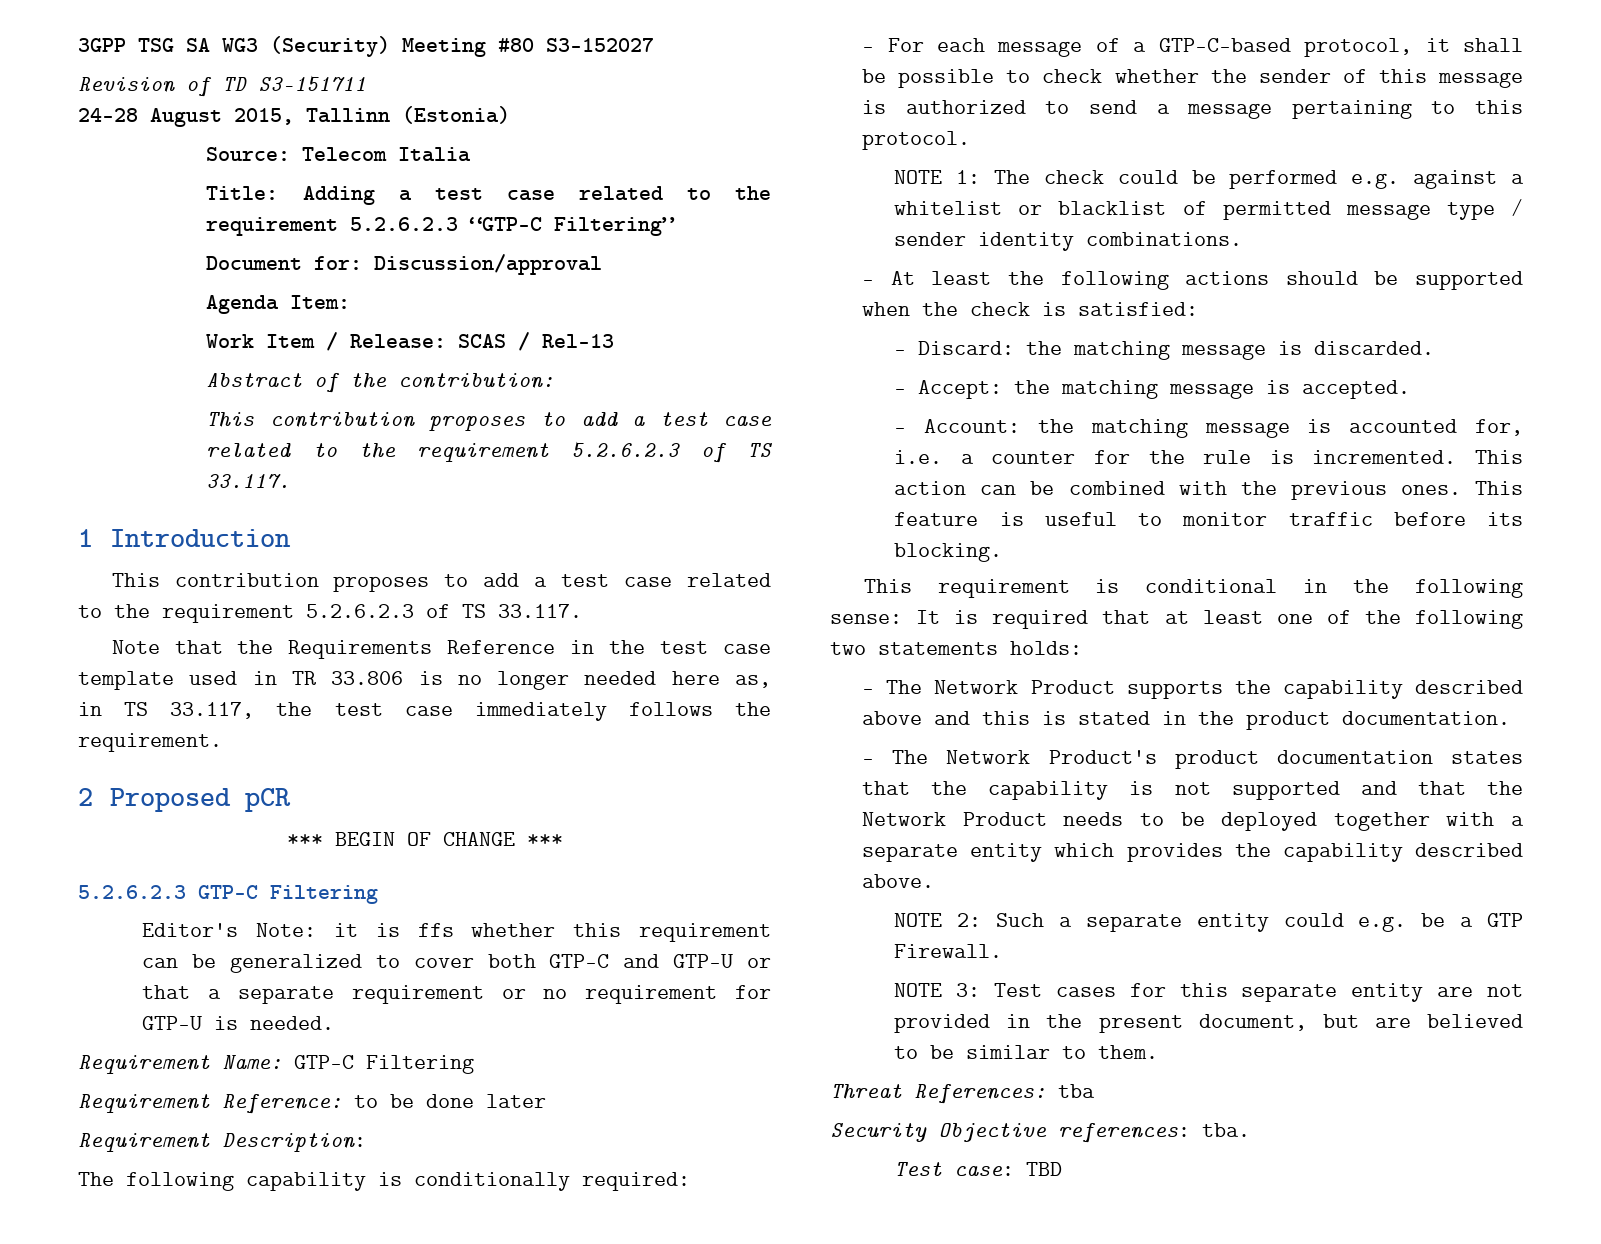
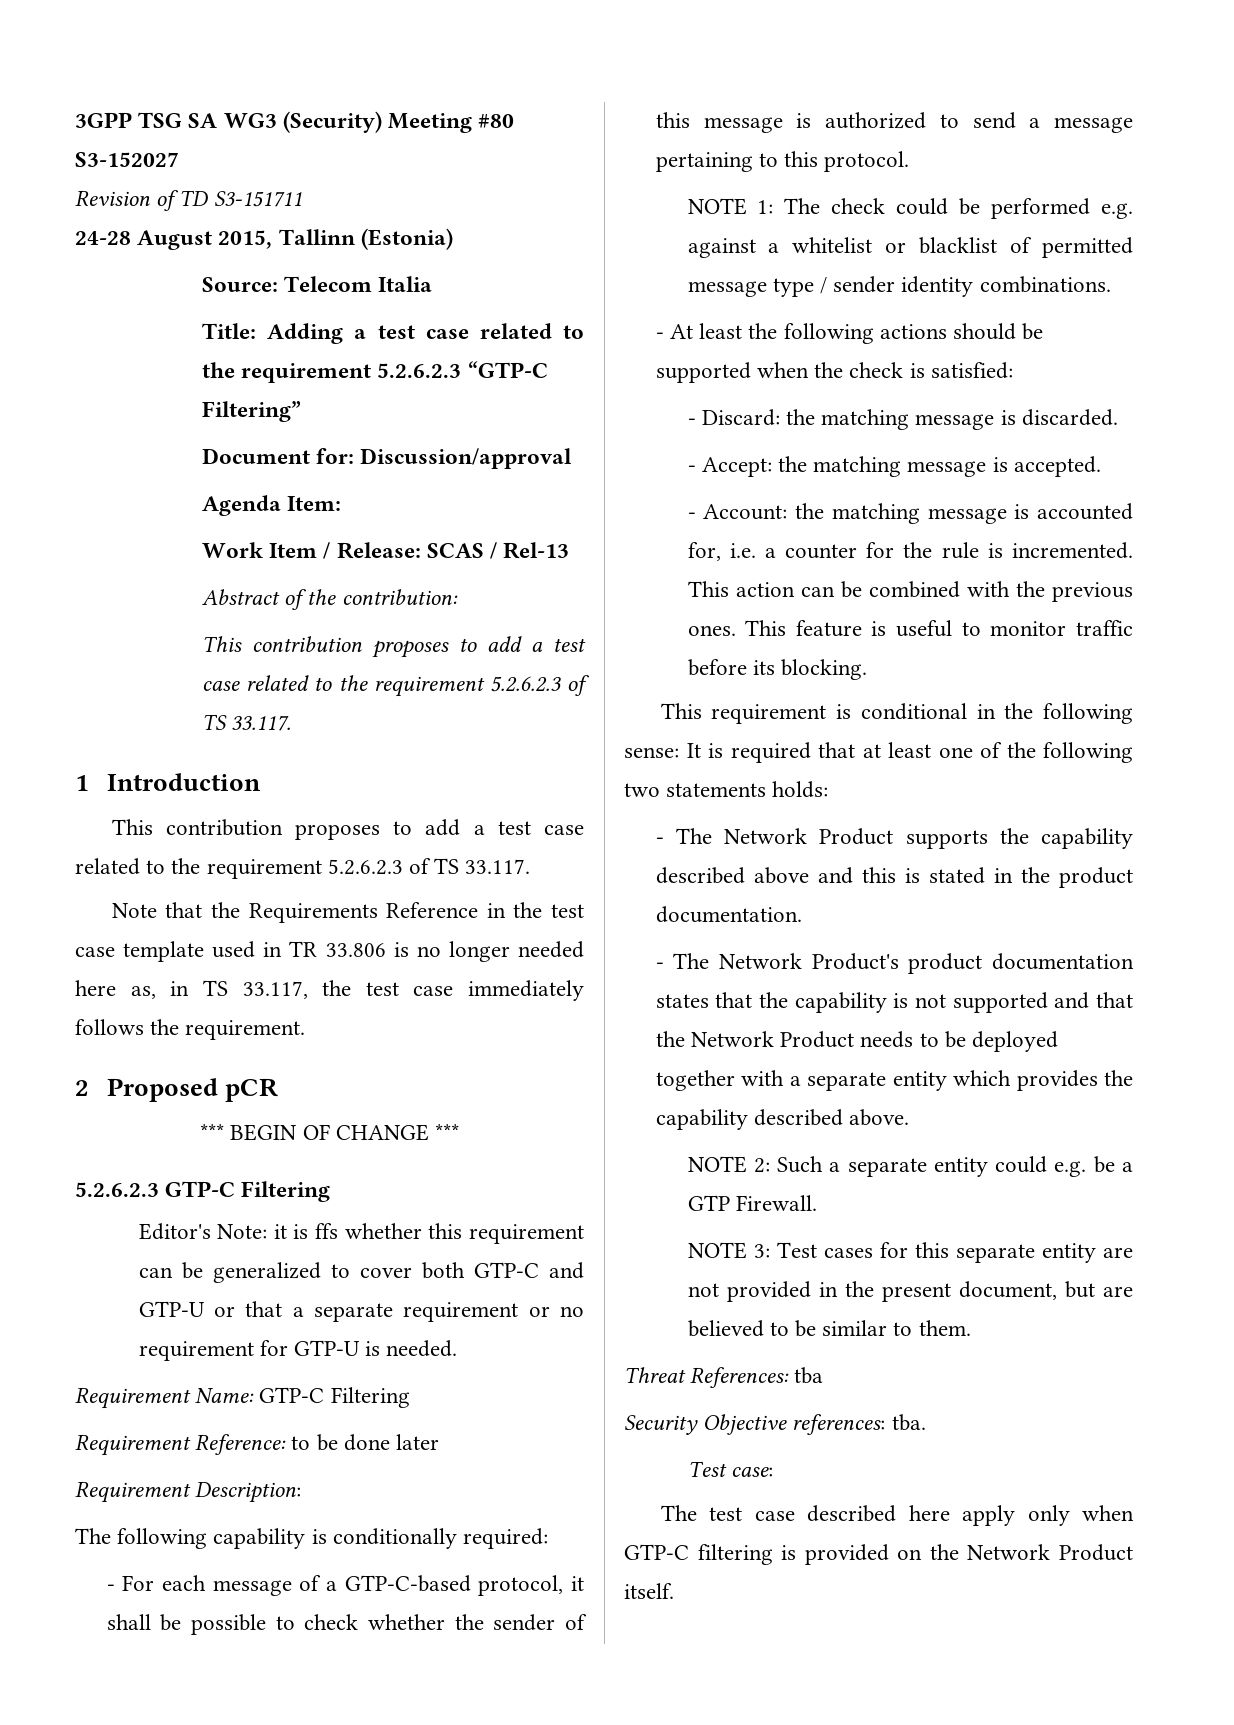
- Test case: TBD
+ Test case:
+ The test case described here apply only when GTP-C filtering is provided on the Network Product itself.

